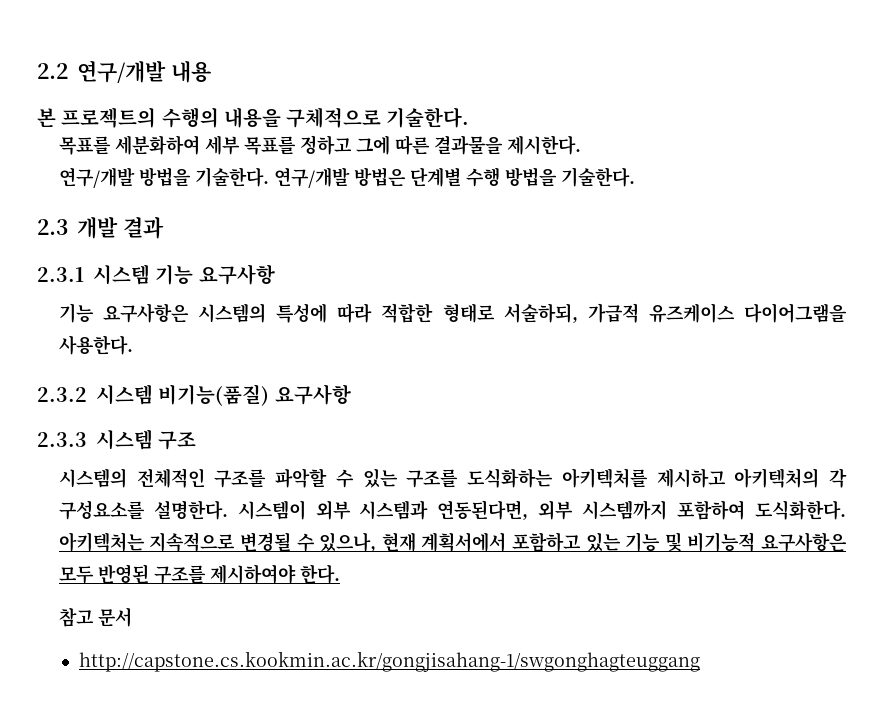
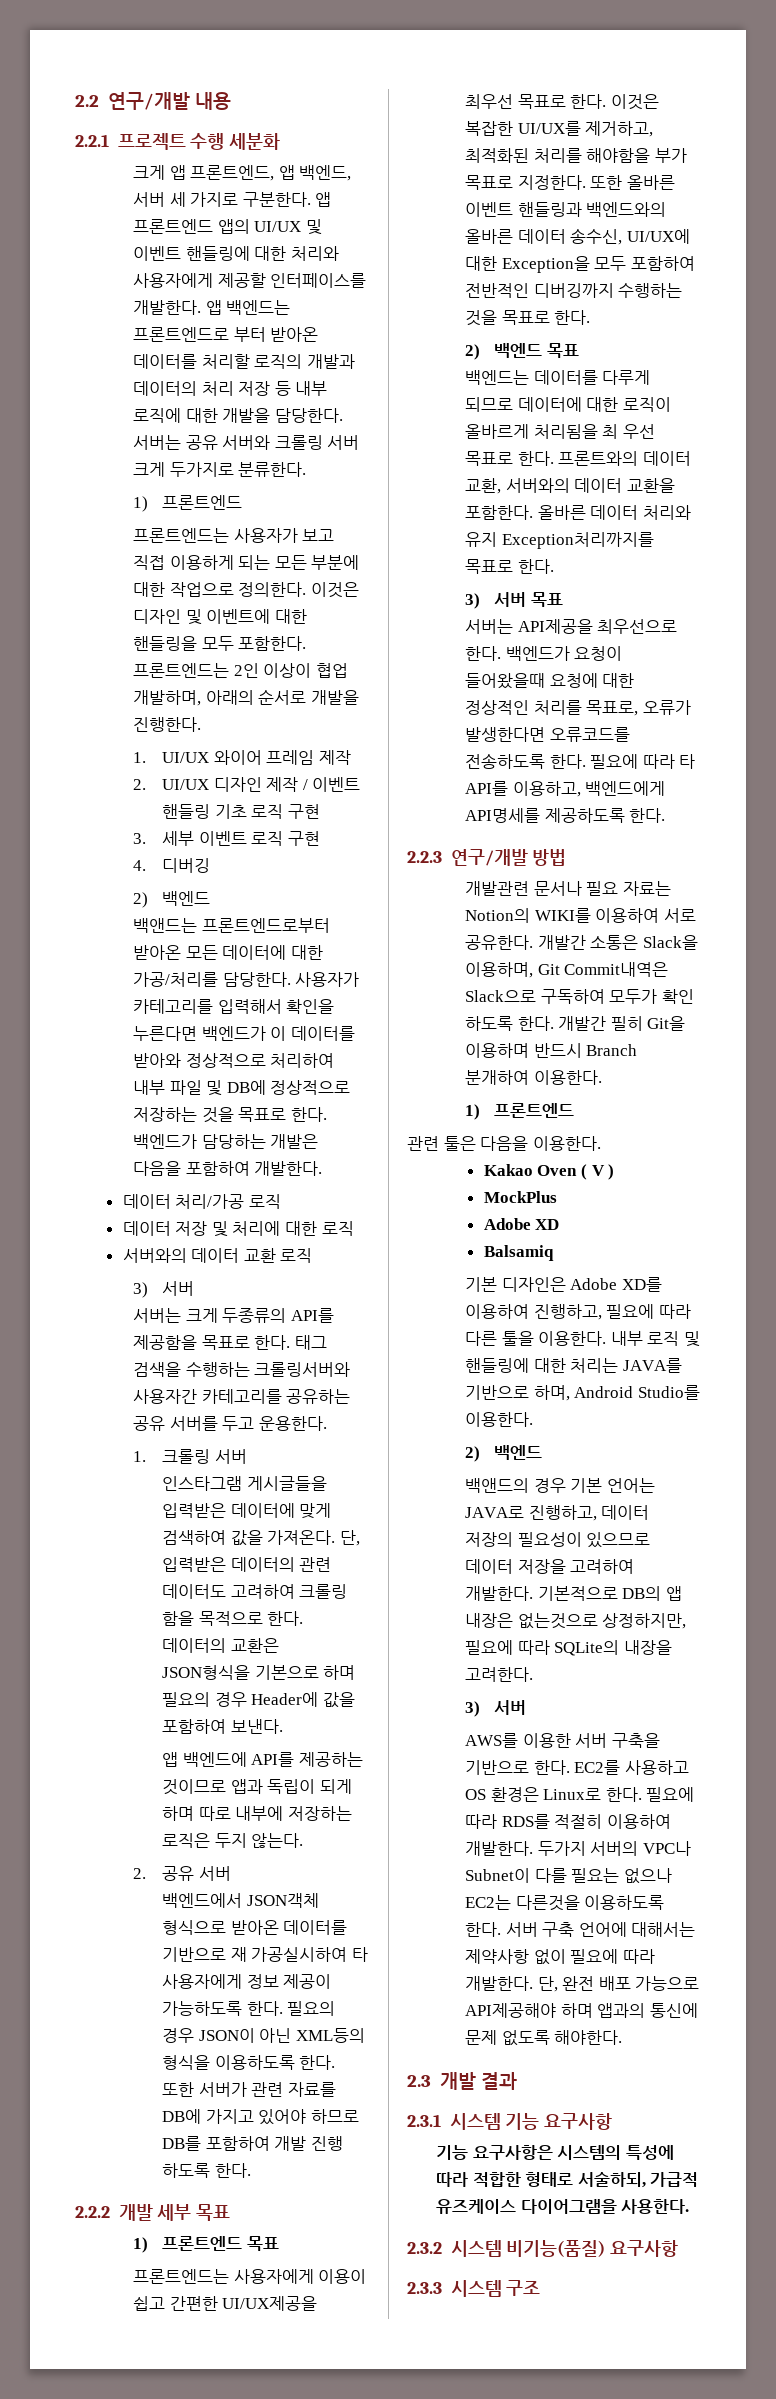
- 본 프로젝트의 수행의 내용을 구체적으로 기술한다.
- 목표를 세분화하여 세부 목표를 정하고 그에 따른 결과물을 제시한다.
- 연구/개발 방법을 기술한다. 연구/개발 방법은 단계별 수행 방법을 기술한다.
+ 2.2.1 프로젝트 수행 세분화
+ 크게 앱 프론트엔드, 앱 백엔드, 서버 세 가지로 구분한다. 앱 프론트엔드 앱의 UI/UX 및 이벤트 핸들링에 대한 처리와 사용자에게 제공할 인터페이스를 개발한다. 앱 백엔드는 프론트엔드로 부터 받아온 데이터를 처리할 로직의 개발과 데이터의 처리 저장 등 내부 로직에 대한 개발을 담당한다. 서버는 공유 서버와 크롤링 서버 크게 두가지로 분류한다.
+ 1) 프론트엔드
+ 프론트엔드는 사용자가 보고 직접 이용하게 되는 모든 부분에 대한 작업으로 정의한다. 이것은 디자인 및 이벤트에 대한 핸들링을 모두 포함한다. 프론트엔드는 2인 이상이 협업 개발하며, 아래의 순서로 개발을 진행한다.
+ 1. UI/UX 와이어 프레임 제작
+ 2. UI/UX 디자인 제작 / 이벤트 핸들링 기초 로직 구현
+ 3. 세부 이벤트 로직 구현
+ 4. 디버깅
+ 2) 백엔드
+ 백앤드는 프론트엔드로부터 받아온 모든 데이터에 대한 가공/처리를 담당한다. 사용자가 카테고리를 입력해서 확인을 누른다면 백엔드가 이 데이터를 받아와 정상적으로 처리하여 내부 파일 및 DB에 정상적으로 저장하는 것을 목표로 한다. 백엔드가 담당하는 개발은 다음을 포함하여 개발한다.
+ 데이터 처리/가공 로직
+ 데이터 저장 및 처리에 대한 로직
+ 서버와의 데이터 교환 로직
+ 3) 서버
+ 서버는 크게 두종류의 API를 제공함을 목표로 한다. 태그 검색을 수행하는 크롤링서버와 사용자간 카테고리를 공유하는 공유 서버를 두고 운용한다.
+ 1. 크롤링 서버
+ 인스타그램 게시글들을 입력받은 데이터에 맞게 검색하여 값을 가져온다. 단, 입력받은 데이터의 관련 데이터도 고려하여 크롤링 함을 목적으로 한다. 데이터의 교환은 JSON형식을 기본으로 하며 필요의 경우 Header에 값을 포함하여 보낸다.
+ 앱 백엔드에 API를 제공하는 것이므로 앱과 독립이 되게 하며 따로 내부에 저장하는 로직은 두지 않는다.
+ 2. 공유 서버
+ 백엔드에서 JSON객체 형식으로 받아온 데이터를 기반으로 재 가공실시하여 타 사용자에게 정보 제공이 가능하도록 한다. 필요의 경우 JSON이 아닌 XML등의 형식을 이용하도록 한다. 또한 서버가 관련 자료를 DB에 가지고 있어야 하므로 DB를 포함하여 개발 진행 하도록 한다.
+ 2.2.2 개발 세부 목표
+ 1) 프론트엔드 목표
+ 프론트엔드는 사용자에게 이용이 쉽고 간편한 UI/UX제공을 최우선 목표로 한다. 이것은 복잡한 UI/UX를 제거하고, 최적화된 처리를 해야함을 부가 목표로 지정한다. 또한 올바른 이벤트 핸들링과 백엔드와의 올바른 데이터 송수신, UI/UX에 대한 Exception을 모두 포함하여 전반적인 디버깅까지 수행하는 것을 목표로 한다.
+ 2) 백엔드 목표
+ 백엔드는 데이터를 다루게 되므로 데이터에 대한 로직이 올바르게 처리됨을 최 우선 목표로 한다. 프론트와의 데이터 교환, 서버와의 데이터 교환을 포함한다. 올바른 데이터 처리와 유지 Exception처리까지를 목표로 한다.
+ 3) 서버 목표
+ 서버는 API제공을 최우선으로 한다. 백엔드가 요청이 들어왔을때 요청에 대한 정상적인 처리를 목표로, 오류가 발생한다면 오류코드를 전송하도록 한다. 필요에 따라 타 API를 이용하고, 백엔드에게 API명세를 제공하도록 한다.
+ 2.2.3 연구/개발 방법
+ 개발관련 문서나 필요 자료는 Notion의 WIKI를 이용하여 서로 공유한다. 개발간 소통은 Slack을 이용하며, Git Commit내역은 Slack으로 구독하여 모두가 확인 하도록 한다. 개발간 필히 Git을 이용하며 반드시 Branch 분개하여 이용한다.
+ 1) 프론트엔드
+ 관련 툴은 다음을 이용한다.
+ Kakao Oven ( V )
+ MockPlus
+ Adobe XD
+ Balsamiq
+ 기본 디자인은 Adobe XD를 이용하여 진행하고, 필요에 따라 다른 툴을 이용한다. 내부 로직 및 핸들링에 대한 처리는 JAVA를 기반으로 하며, Android Studio를 이용한다.
+ 2) 백엔드
+ 백앤드의 경우 기본 언어는 JAVA로 진행하고, 데이터 저장의 필요성이 있으므로 데이터 저장을 고려하여 개발한다. 기본적으로 DB의 앱 내장은 없는것으로 상정하지만, 필요에 따라 SQLite의 내장을 고려한다.
+ 3) 서버
+ AWS를 이용한 서버 구축을 기반으로 한다. EC2를 사용하고 OS 환경은 Linux로 한다. 필요에 따라 RDS를 적절히 이용하여 개발한다. 두가지 서버의 VPC나 Subnet이 다를 필요는 없으나 EC2는 다른것을 이용하도록 한다. 서버 구축 언어에 대해서는 제약사항 없이 필요에 따라 개발한다. 단, 완전 배포 가능으로 API제공해야 하며 앱과의 통신에 문제 없도록 해야한다.
- 시스템의 전체적인 구조를 파악할 수 있는 구조를 도식화하는 아키텍처를 제시하고 아키텍처의 각 구성요소를 설명한다. 시스템이 외부 시스템과 연동된다면, 외부 시스템까지 포함하여 도식화한다. 아키텍처는 지속적으로 변경될 수 있으나, 현재 계획서에서 포함하고 있는 기능 및 비기능적 요구사항은 모두 반영된 구조를 제시하여야 한다.
- 참고 문서
- http://capstone.cs.kookmin.ac.kr/gongjisahang-1/swgonghagteuggang

